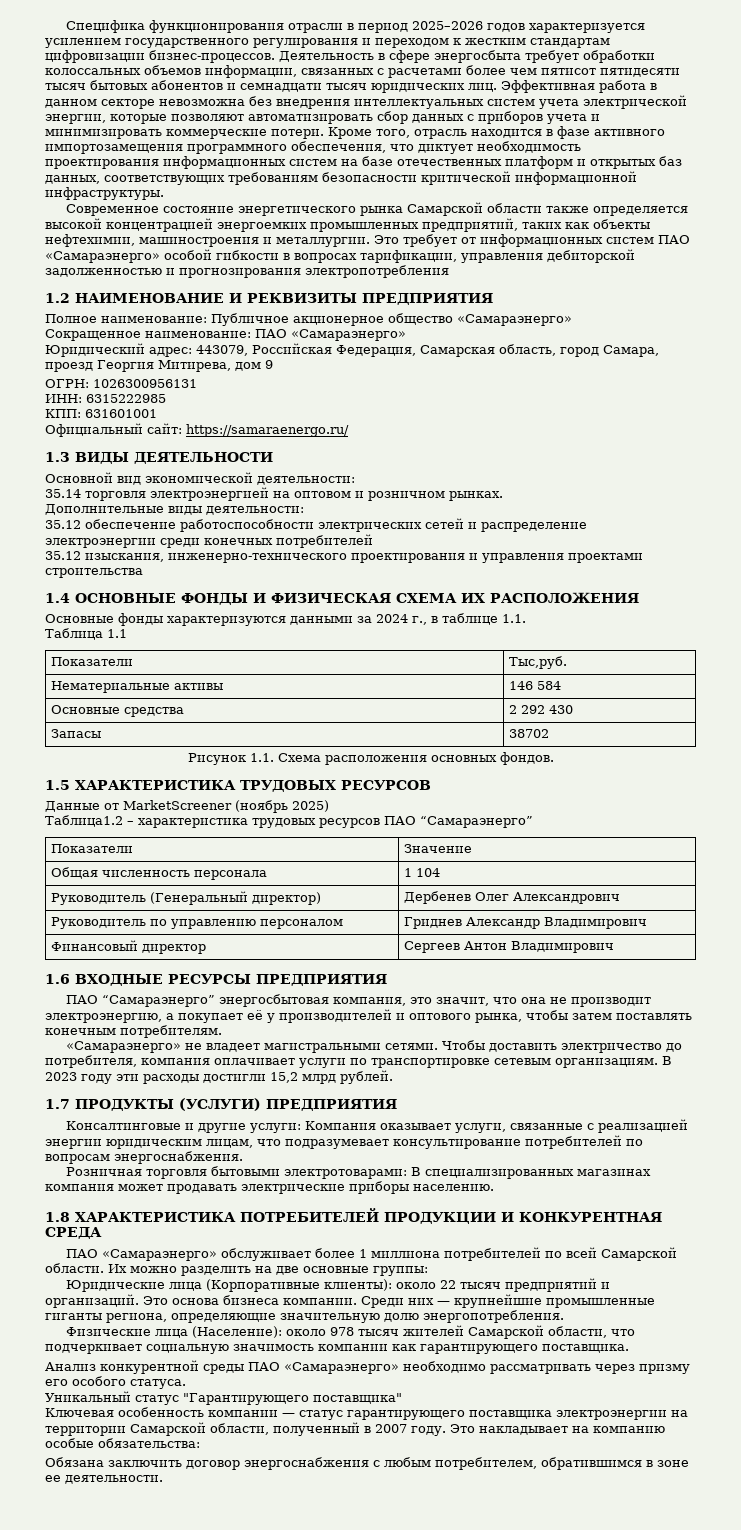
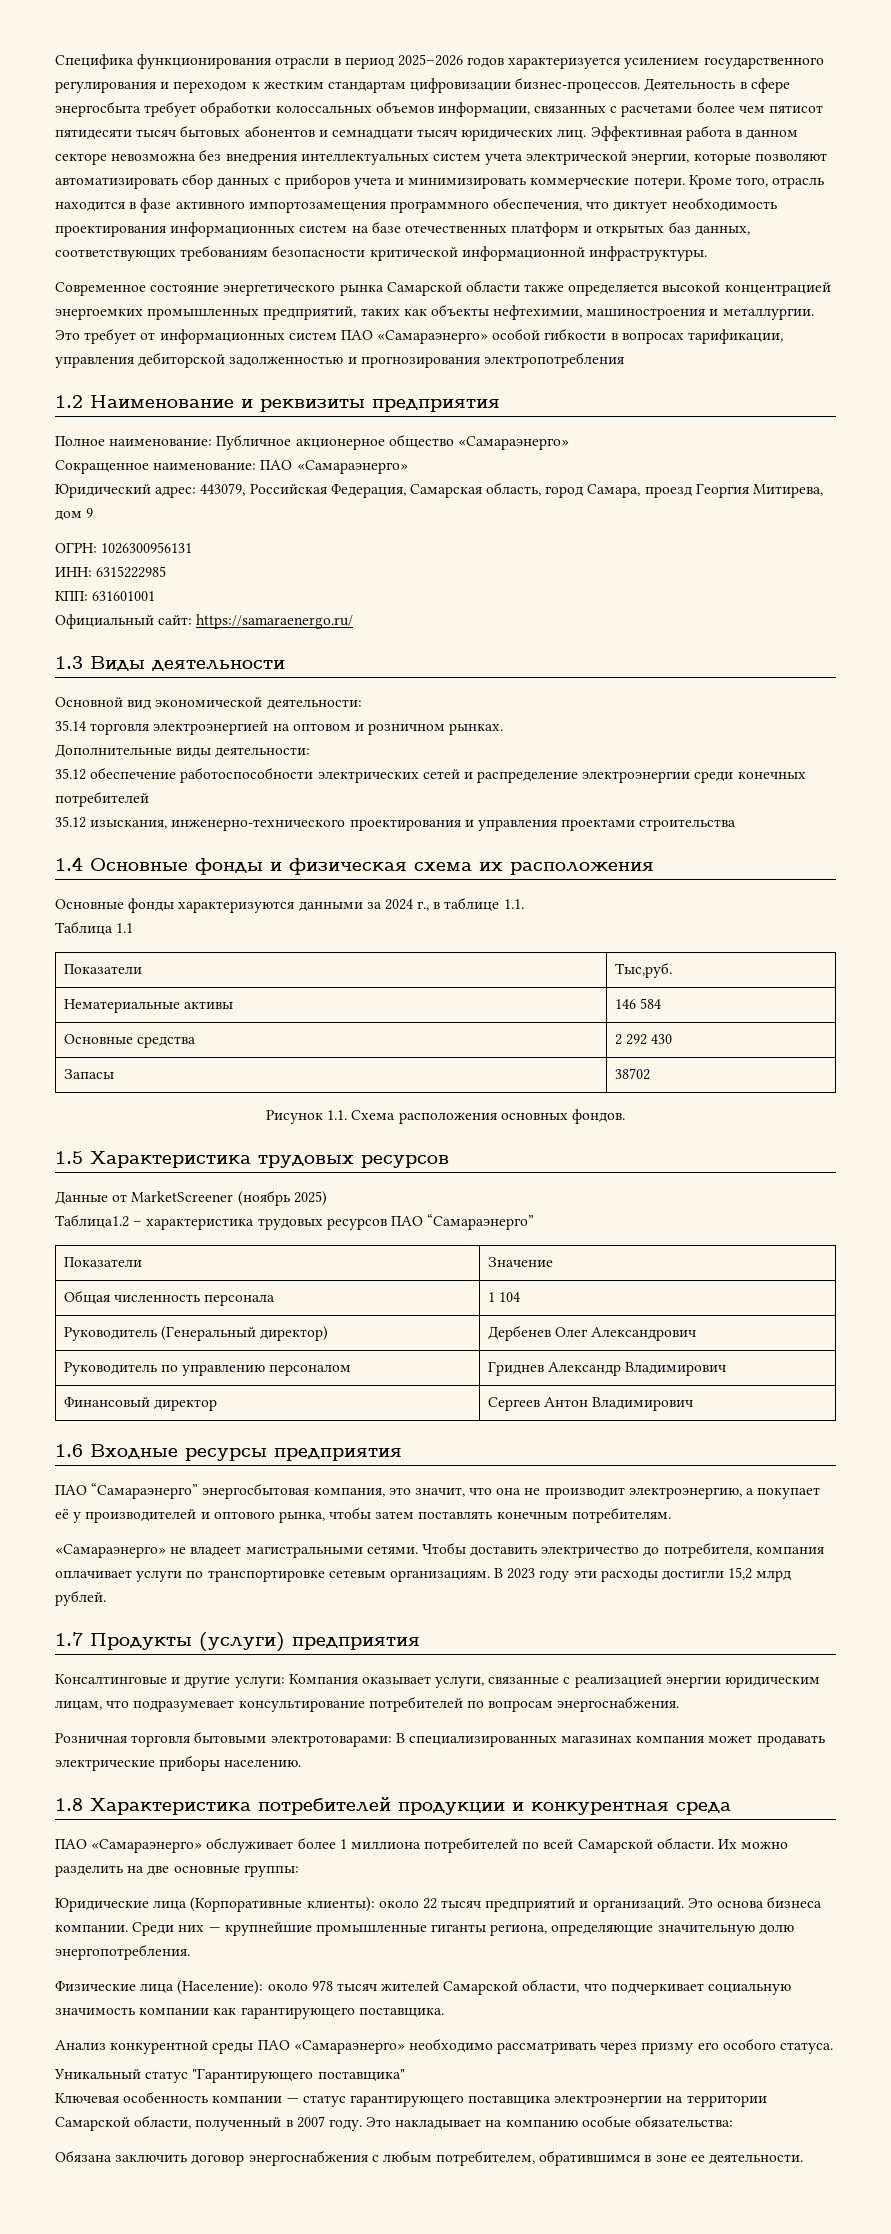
- 1.2 НАИМЕНОВАНИЕ И РЕКВИЗИТЫ ПРЕДПРИЯТИЯ
+ 1.2 Наименование и реквизиты предприятия
- 1.3 ВИДЫ ДЕЯТЕЛЬНОСТИ
+ 1.3 Виды деятельности
- 1.4 ОСНОВНЫЕ ФОНДЫ И ФИЗИЧЕСКАЯ СХЕМА ИХ РАСПОЛОЖЕНИЯ
+ 1.4 Основные фонды и физическая схема их расположения
- 1.5 ХАРАКТЕРИСТИКА ТРУДОВЫХ РЕСУРСОВ
+ 1.5 Характеристика трудовых ресурсов
- 1.6 ВХОДНЫЕ РЕСУРСЫ ПРЕДПРИЯТИЯ
+ 1.6 Входные ресурсы предприятия
- 1.7 ПРОДУКТЫ (УСЛУГИ) ПРЕДПРИЯТИЯ
+ 1.7 Продукты (услуги) предприятия
- 1.8 ХАРАКТЕРИСТИКА ПОТРЕБИТЕЛЕЙ ПРОДУКЦИИ И КОНКУРЕНТНАЯ СРЕДА
+ 1.8 Характеристика потребителей продукции и конкурентная среда

